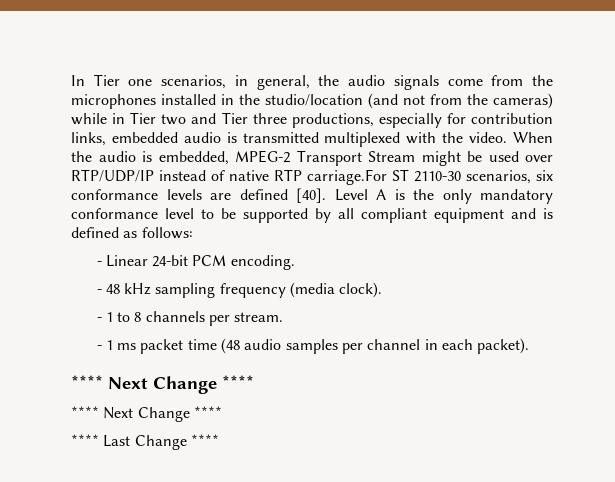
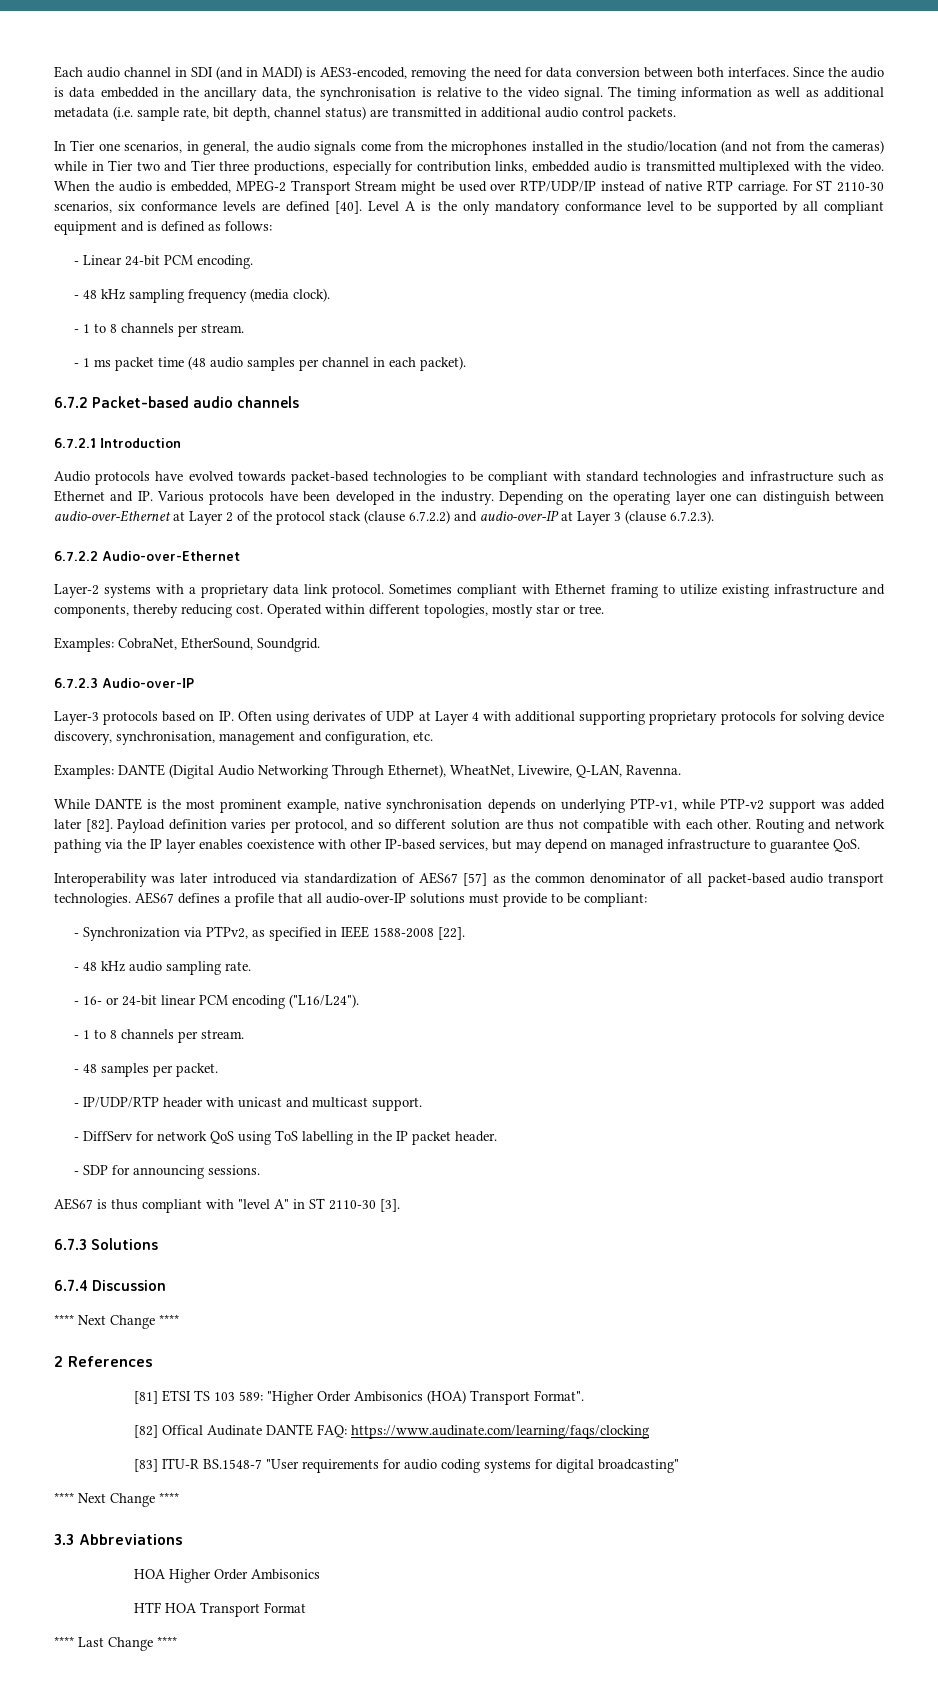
+ Each audio channel in SDI (and in MADI) is AES3-encoded, removing the need for data conversion between both interfaces. Since the audio is data embedded in the ancillary data, the synchronisation is relative to the video signal. The timing information as well as additional metadata (i.e. sample rate, bit depth, channel status) are transmitted in additional audio control packets.
- When the audio is embedded, MPEG-2 Transport Stream might be used over RTP/UDP/IP instead of native RTP carriage.For ST 2110-30 scenarios, six conformance levels are defined [40].
+ When the audio is embedded, MPEG-2 Transport Stream might be used over RTP/UDP/IP instead of native RTP carriage. For ST 2110-30 scenarios, six conformance levels are defined [40].
  - 1 ms packet time (48 audio samples per channel in each packet).
+ 6.7.2 Packet-based audio channels
+ 6.7.2.1 Introduction
+ Audio protocols have evolved towards packet-based technologies to be compliant with standard technologies and infrastructure such as Ethernet and IP. Various protocols have been developed in the industry. Depending on the operating layer one can distinguish between audio-over-Ethernet at Layer 2 of the protocol stack (clause 6.7.2.2) and audio-over-IP at Layer 3 (clause 6.7.2.3).
+ 6.7.2.2 Audio-over-Ethernet
+ Layer-2 systems with a proprietary data link protocol. Sometimes compliant with Ethernet framing to utilize existing infrastructure and components, thereby reducing cost. Operated within different topologies, mostly star or tree.
+ Examples: CobraNet, EtherSound, Soundgrid.
+ 6.7.2.3 Audio-over-IP
+ Layer-3 protocols based on IP. Often using derivates of UDP at Layer 4 with additional supporting proprietary protocols for solving device discovery, synchronisation, management and configuration, etc.
+ Examples: DANTE (Digital Audio Networking Through Ethernet), WheatNet, Livewire, Q-LAN, Ravenna.
+ While DANTE is the most prominent example, native synchronisation depends on underlying PTP-v1, while PTP-v2 support was added later [82]. Payload definition varies per protocol, and so different solution are thus not compatible with each other. Routing and network pathing via the IP layer enables coexistence with other IP-based services, but may depend on managed infrastructure to guarantee QoS.
+ Interoperability was later introduced via standardization of AES67 [57] as the common denominator of all packet-based audio transport technologies. AES67 defines a profile that all audio-over-IP solutions must provide to be compliant:
+ - Synchronization via PTPv2, as specified in IEEE 1588-2008 [22].
+ - 48 kHz audio sampling rate.
+ - 16- or 24-bit linear PCM encoding ("L16/L24").
+ - 1 to 8 channels per stream.
+ - 48 samples per packet.
+ - IP/UDP/RTP header with unicast and multicast support.
+ - DiffServ for network QoS using ToS labelling in the IP packet header.
+ - SDP for announcing sessions.
+ AES67 is thus compliant with "level A" in ST 2110-30 [3].
+ 6.7.3 Solutions
+ 6.7.4 Discussion
  **** Next Change ****
+ 2 References
+ [81] ETSI TS 103 589: "Higher Order Ambisonics (HOA) Transport Format".
+ [82] Offical Audinate DANTE FAQ: https://www.audinate.com/learning/faqs/clocking
+ [83] ITU-R BS.1548-7 "User requirements for audio coding systems for digital broadcasting"
  **** Next Change ****
+ 3.3 Abbreviations
+ HOA Higher Order Ambisonics
+ HTF HOA Transport Format

